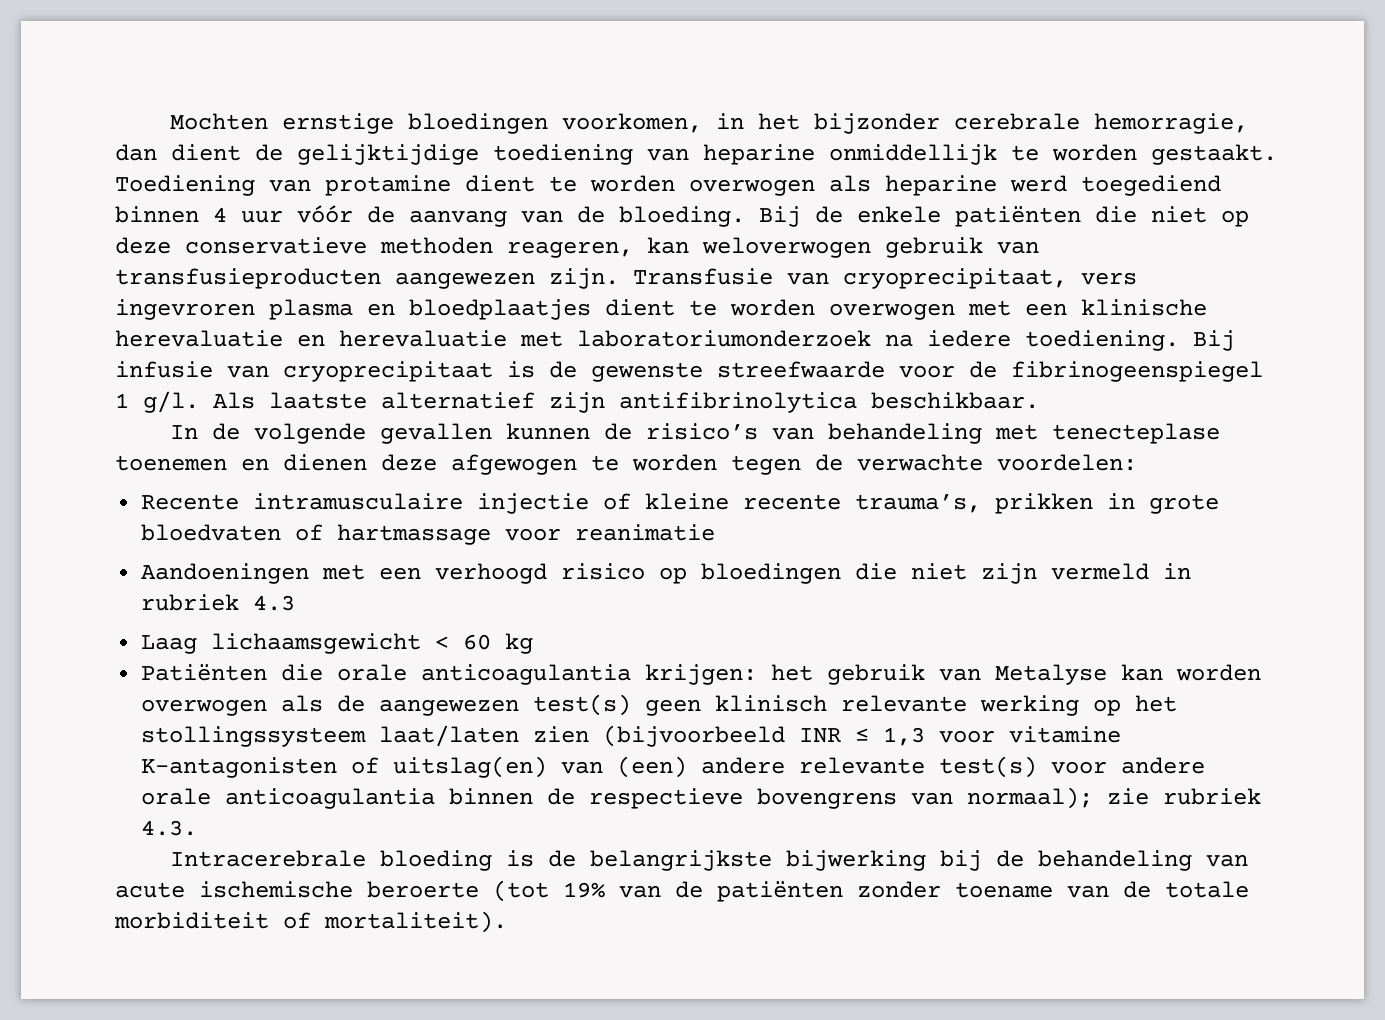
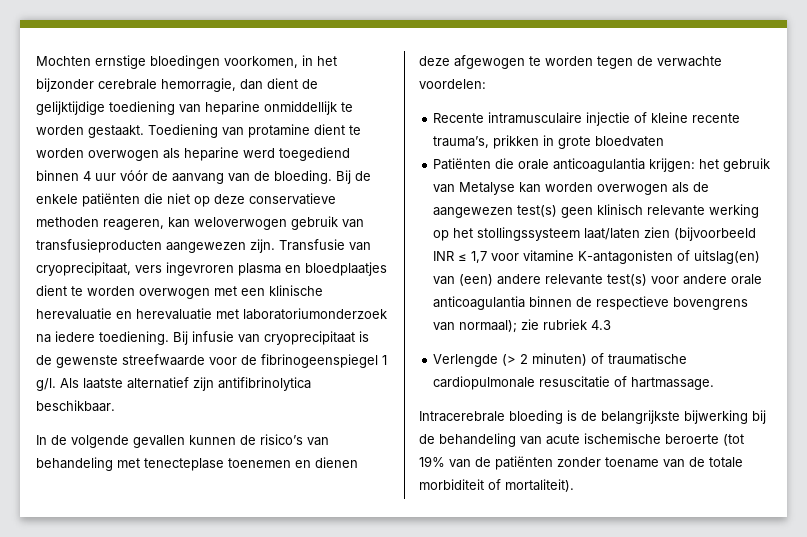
- Recente intramusculaire injectie of kleine recente trauma’s, prikken in grote bloedvaten of hartmassage voor reanimatie
- Aandoeningen met een verhoogd risico op bloedingen die niet zijn vermeld in rubriek 4.3
- Laag lichaamsgewicht < 60 kg
+ Recente intramusculaire injectie of kleine recente trauma’s, prikken in grote bloedvaten
- Patiënten die orale anticoagulantia krijgen: het gebruik van Metalyse kan worden overwogen als de aangewezen test(s) geen klinisch relevante werking op het stollingssysteem laat/laten zien (bijvoorbeeld INR ≤ 1,3 voor vitamine K-antagonisten of uitslag(en) van (een) andere relevante test(s) voor andere orale anticoagulantia binnen de respectieve bovengrens van normaal); zie rubriek 4.3.
+ Patiënten die orale anticoagulantia krijgen: het gebruik van Metalyse kan worden overwogen als de aangewezen test(s) geen klinisch relevante werking op het stollingssysteem laat/laten zien (bijvoorbeeld INR ≤ 1,7 voor vitamine K-antagonisten of uitslag(en) van (een) andere relevante test(s) voor andere orale anticoagulantia binnen de respectieve bovengrens van normaal); zie rubriek 4.3
+ Verlengde (> 2 minuten) of traumatische cardiopulmonale resuscitatie of hartmassage.

